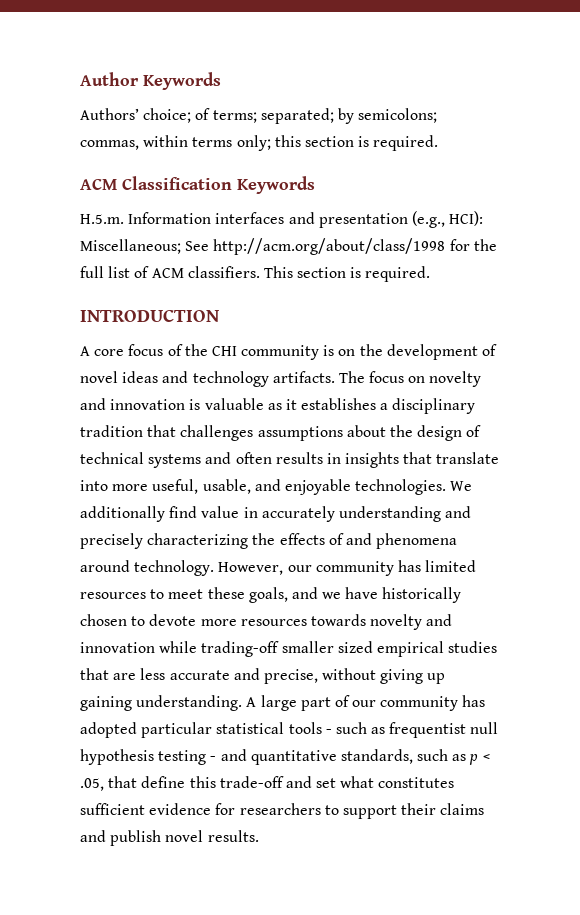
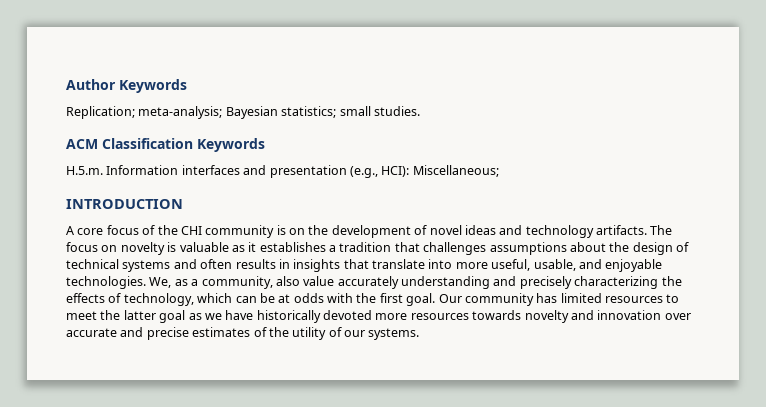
- Authors’ choice; of terms; separated; by semicolons; commas, within terms only; this section is required.
+ Replication; meta-analysis; Bayesian statistics; small studies.
- H.5.m. Information interfaces and presentation (e.g., HCI): Miscellaneous; See http://acm.org/about/class/1998 for the full list of ACM classifiers. This section is required.
+ H.5.m. Information interfaces and presentation (e.g., HCI): Miscellaneous;
- The focus on novelty and innovation is valuable as it establishes a disciplinary tradition that challenges assumptions about the design of technical systems and often results in insights that translate into more useful, usable, and enjoyable technologies.
+ The focus on novelty is valuable as it establishes a tradition that challenges assumptions about the design of technical systems and often results in insights that translate into more useful, usable, and enjoyable technologies.
- We additionally find value in accurately understanding and precisely characterizing the effects of and phenomena around technology. However, our community has limited resources to meet these goals, and we have historically chosen to devote more resources towards novelty and innovation while trading-off smaller sized empirical studies that are less accurate and precise, without giving up gaining understanding. A large part of our community has adopted particular statistical tools - such as frequentist null hypothesis testing - and quantitative standards, such as p < .05, that define this trade-off and set what constitutes sufficient evidence for researchers to support their claims and publish novel results.
+ We, as a community, also value accurately understanding and precisely characterizing the effects of technology, which can be at odds with the first goal. Our community has limited resources to meet the latter goal as we have historically devoted more resources towards novelty and innovation over accurate and precise estimates of the utility of our systems.

